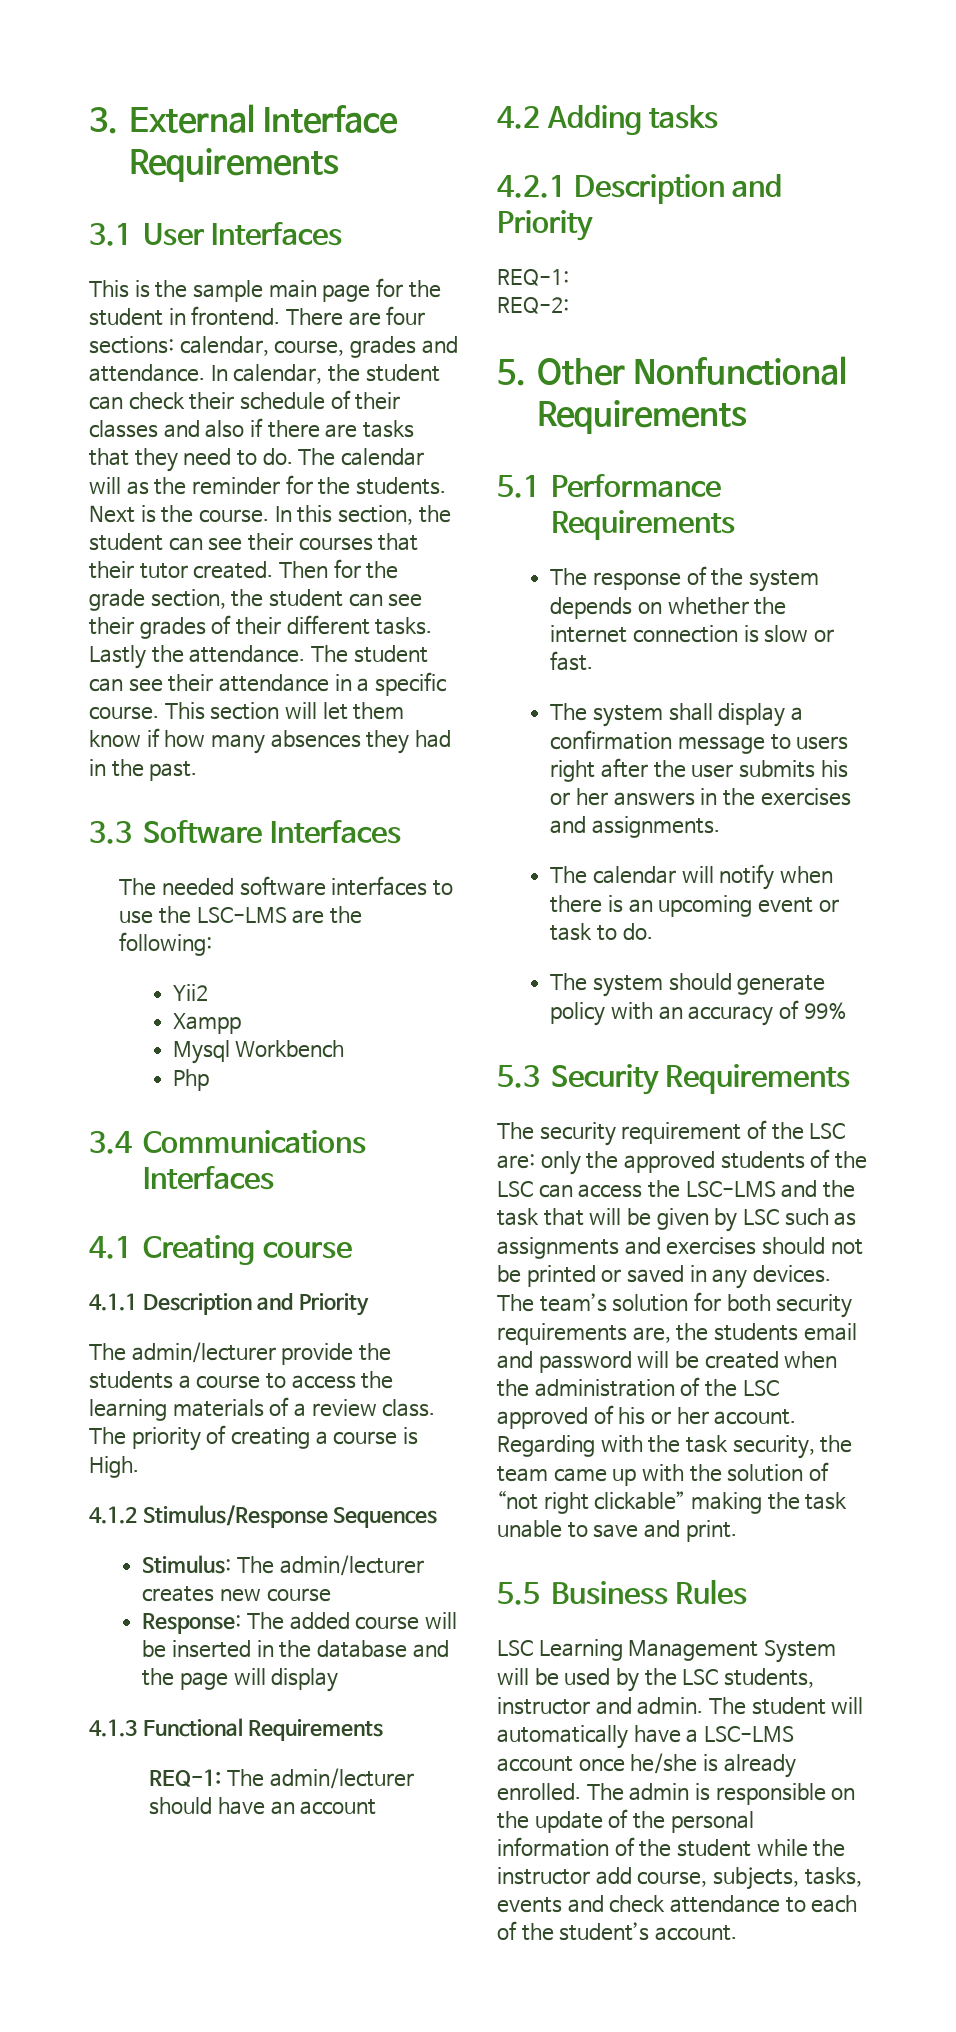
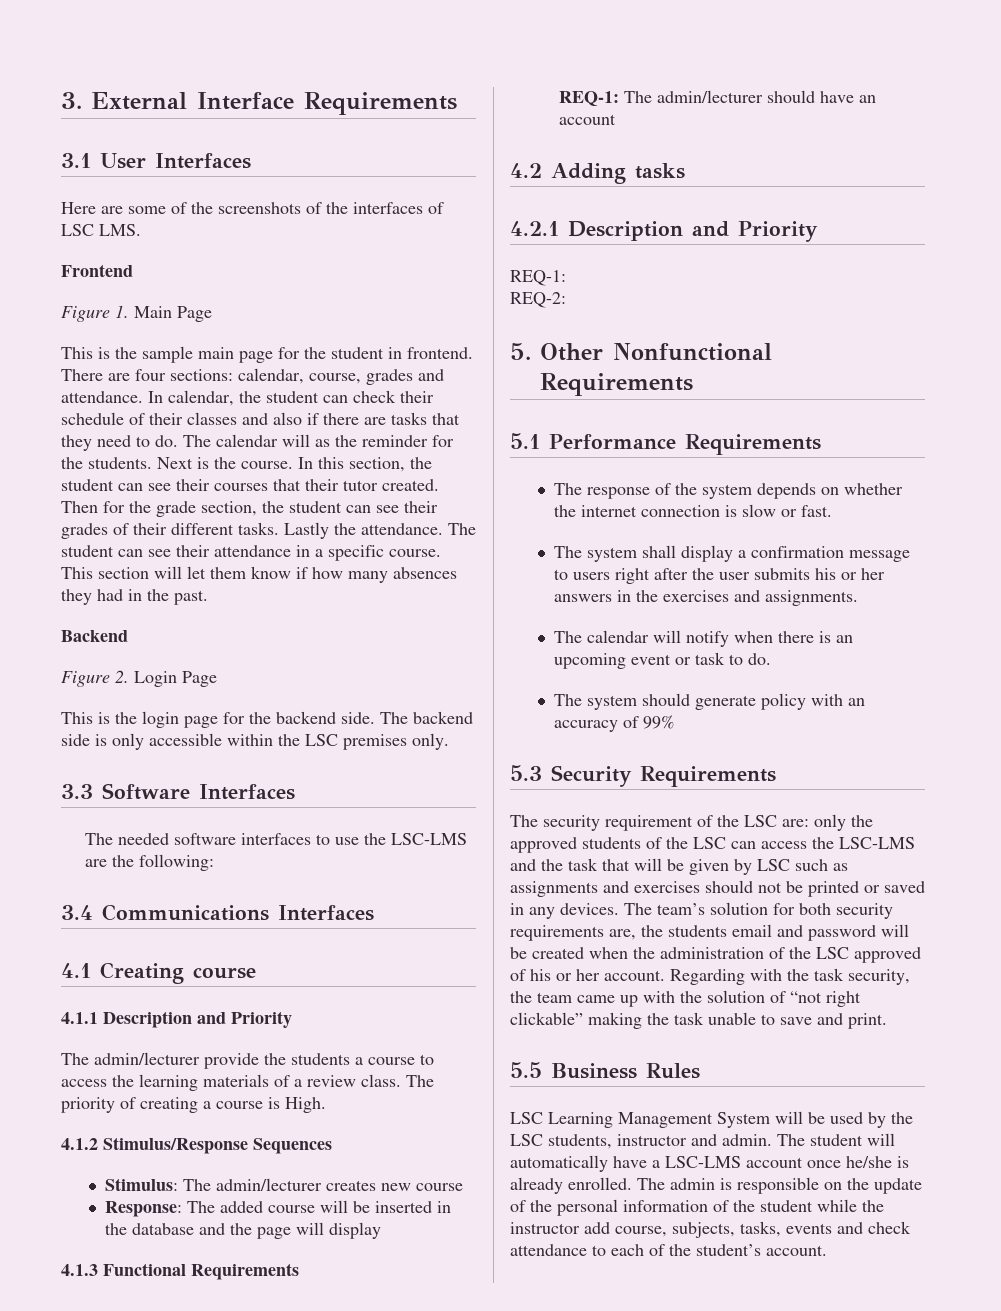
+ Here are some of the screenshots of the interfaces of LSC LMS.
+ Frontend
+ Figure 1. Main Page
+ Backend
+ Figure 2. Login Page
+ This is the login page for the backend side. The backend side is only accessible within the LSC premises only.
- Yii2
- Xampp
- Mysql Workbench
- Php

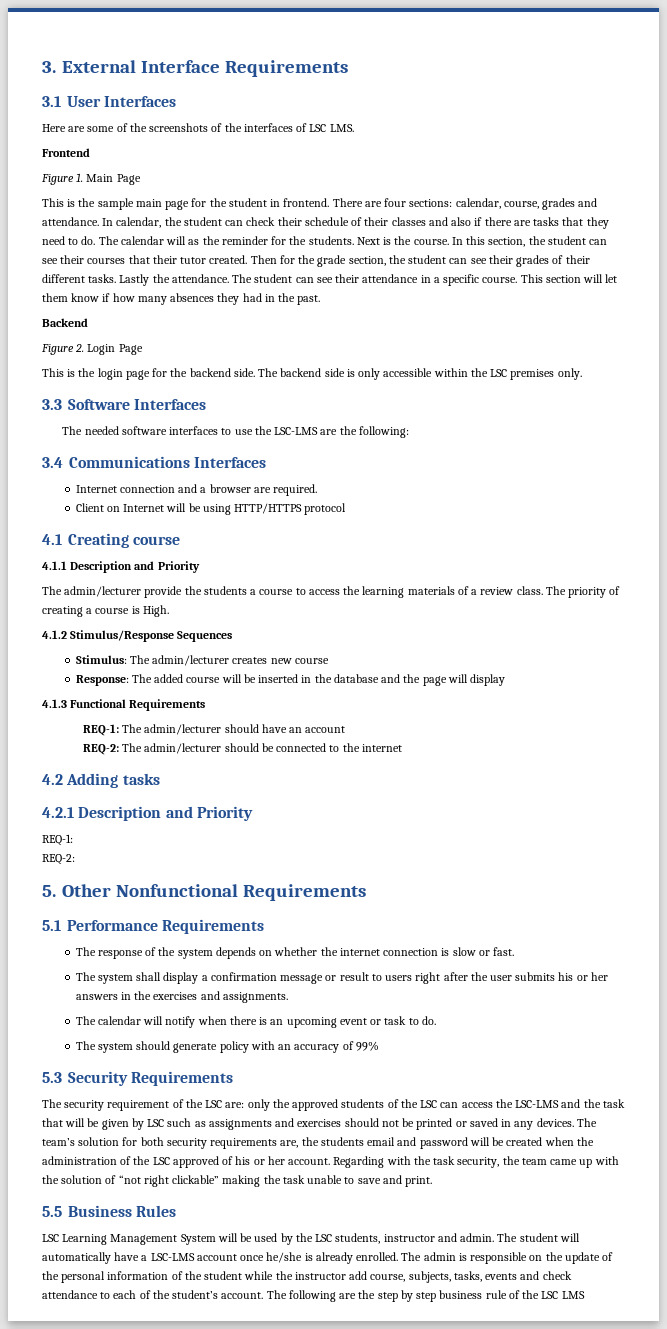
+ Internet connection and a browser are required.
+ Client on Internet will be using HTTP/HTTPS protocol
+ REQ-2: The admin/lecturer should be connected to the internet
- The system shall display a confirmation message to users right after the user submits his or her answers in the exercises and assignments.
+ The system shall display a confirmation message or result to users right after the user submits his or her answers in the exercises and assignments.
+ The following are the step by step business rule of the LSC LMS

